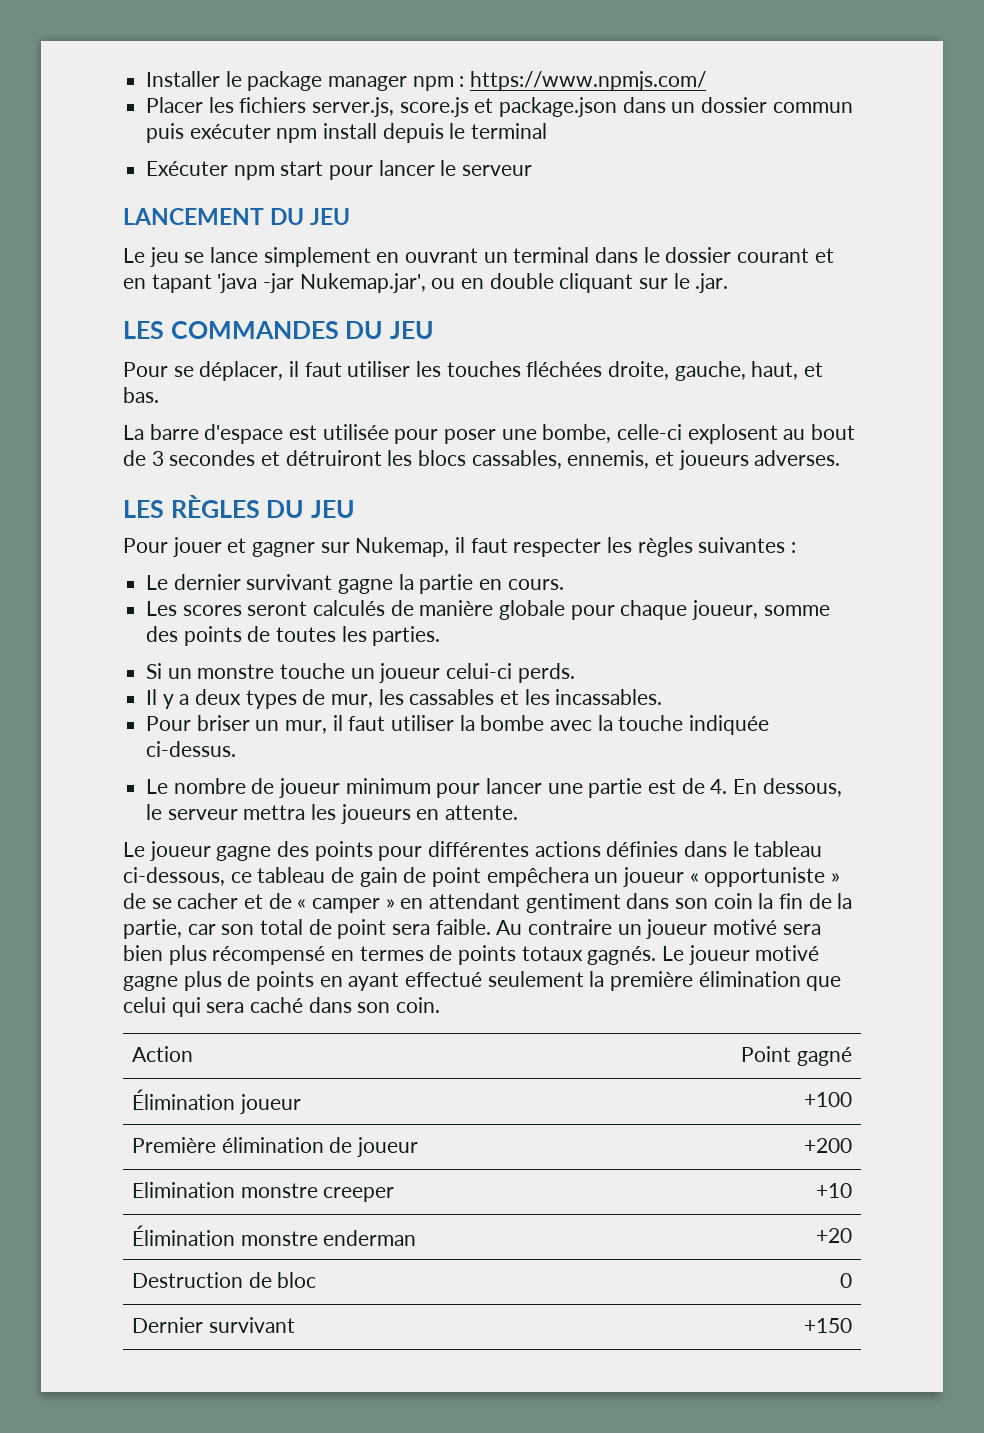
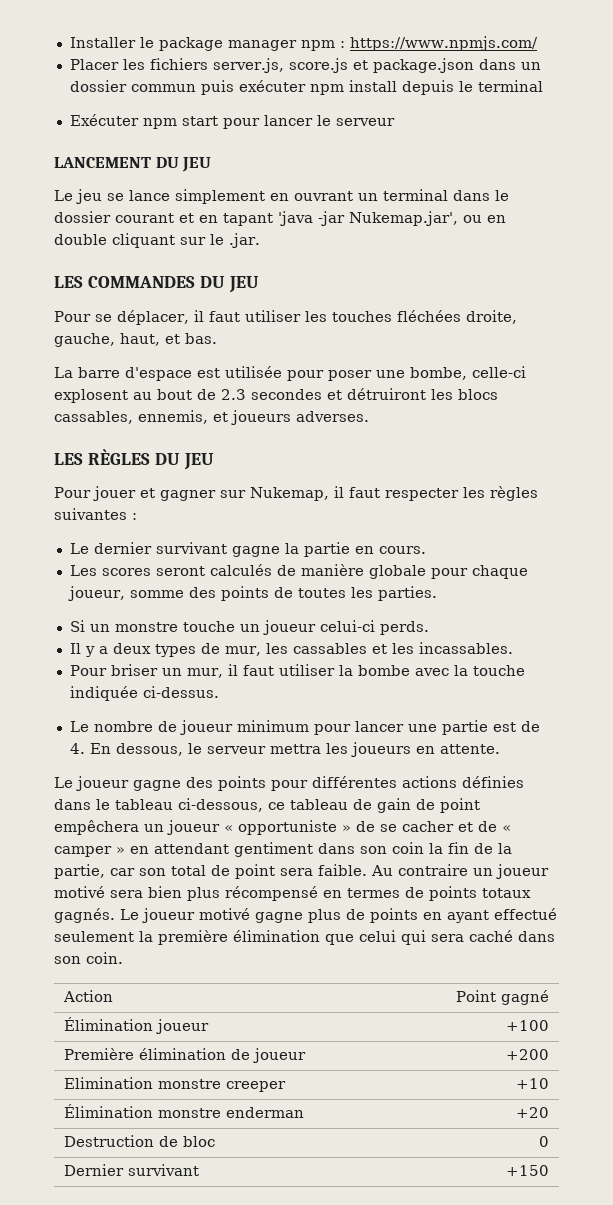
- La barre d'espace est utilisée pour poser une bombe, celle-ci explosent au bout de 3 secondes et détruiront les blocs cassables, ennemis, et joueurs adverses.
+ La barre d'espace est utilisée pour poser une bombe, celle-ci explosent au bout de 2.3 secondes et détruiront les blocs cassables, ennemis, et joueurs adverses.

